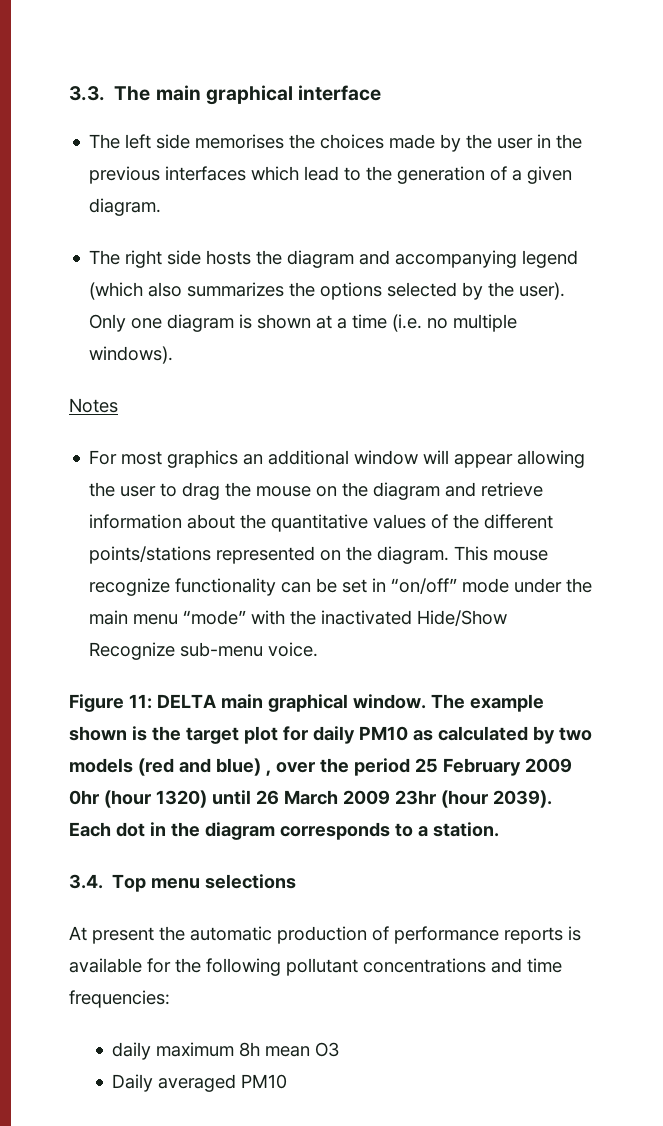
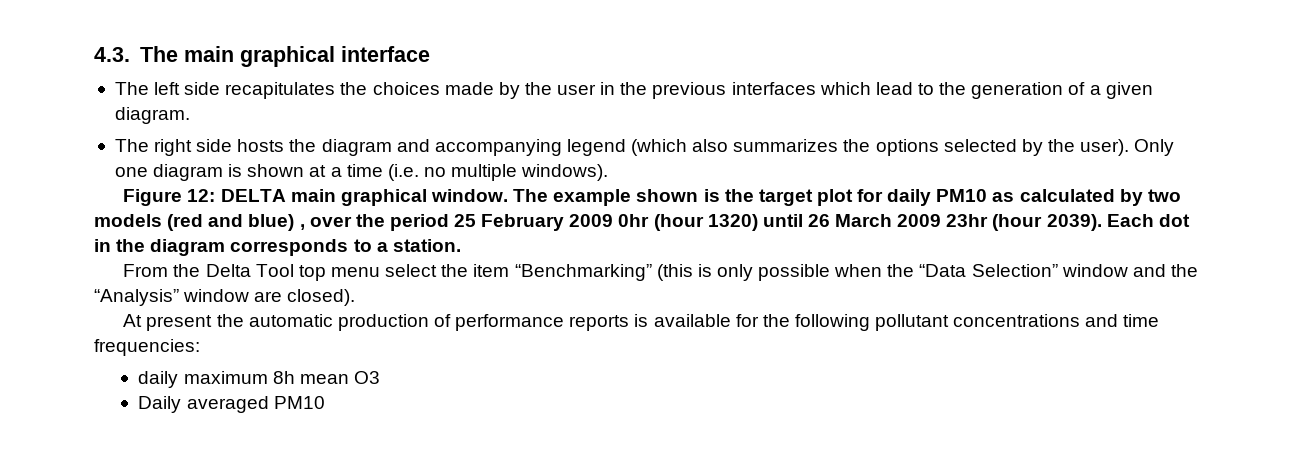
- 3.3. The main graphical interface
+ 4.3. The main graphical interface
- The left side memorises the choices made by the user in the previous interfaces which lead to the generation of a given diagram.
+ The left side recapitulates the choices made by the user in the previous interfaces which lead to the generation of a given diagram.
- Notes
- For most graphics an additional window will appear allowing the user to drag the mouse on the diagram and retrieve information about the quantitative values of the different points/stations represented on the diagram. This mouse recognize functionality can be set in “on/off” mode under the main menu “mode” with the inactivated Hide/Show Recognize sub-menu voice.
- Figure 11: DELTA main graphical window.
+ Figure 12: DELTA main graphical window.
- 3.4. Top menu selections
+ From the Delta Tool top menu select the item “Benchmarking” (this is only possible when the “Data Selection” window and the “Analysis” window are closed).

